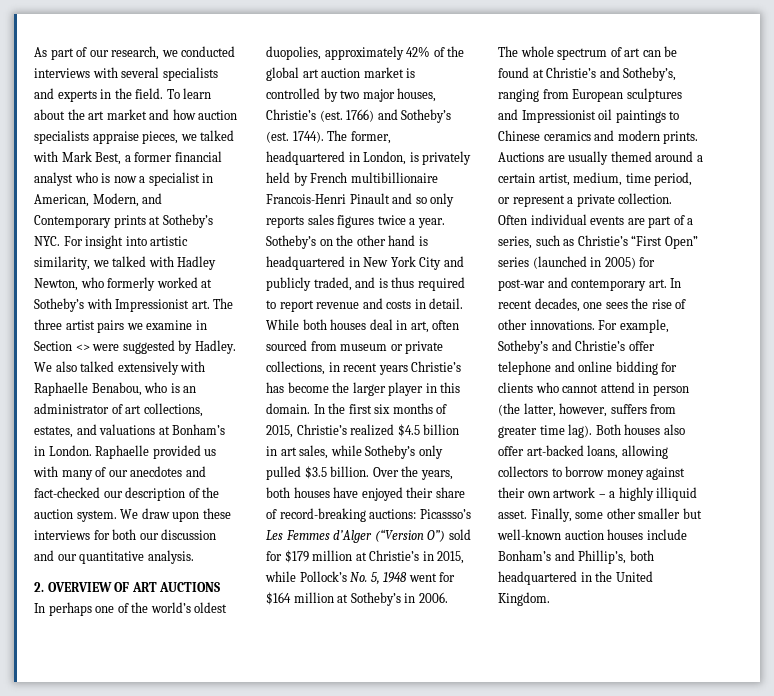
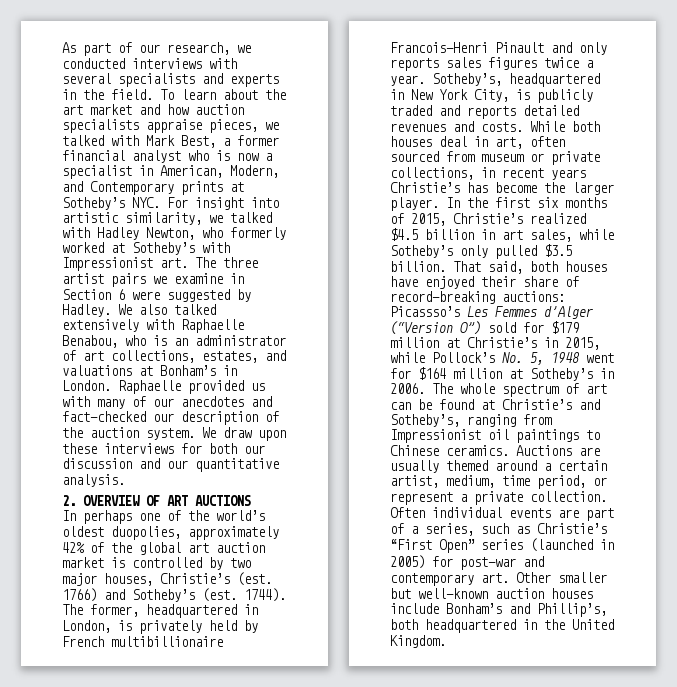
- To learn about the art market and how auction specialists appraise pieces, we talked with Mark Best, a former financial analyst who is now a specialist in American, Modern, and Contemporary prints at Sotheby’s NYC. For insight into artistic similarity, we talked with Hadley Newton, who formerly worked at Sotheby’s with Impressionist art. The three artist pairs we examine in Section <> were suggested by Hadley.
+ To learn about the art market and how auction specialists appraise pieces, we talked with Mark Best, a former financial analyst who is now a specialist in American, Modern, and Contemporary prints at Sotheby’s NYC. For insight into artistic similarity, we talked with Hadley Newton, who formerly worked at Sotheby’s with Impressionist art. The three artist pairs we examine in Section 6 were suggested by Hadley.
- The former, headquartered in London, is privately held by French multibillionaire Francois-Henri Pinault and so only reports sales figures twice a year.
+ The former, headquartered in London, is privately held by French multibillionaire Francois-Henri Pinault and only reports sales figures twice a year.
- Sotheby’s on the other hand is headquartered in New York City and publicly traded, and is thus required to report revenue and costs in detail.
+ Sotheby’s, headquartered in New York City, is publicly traded and reports detailed revenues and costs.
- While both houses deal in art, often sourced from museum or private collections, in recent years Christie’s has become the larger player in this domain.
+ While both houses deal in art, often sourced from museum or private collections, in recent years Christie’s has become the larger player.
- Over the years, both houses have enjoyed their share of record-breaking auctions: Picassso’s Les Femmes d’Alger (“Version O”) sold for $179 million at Christie’s in 2015, while Pollock’s No. 5, 1948 went for $164 million at Sotheby’s in 2006.
+ That said, both houses have enjoyed their share of record-breaking auctions: Picassso’s Les Femmes d’Alger (“Version O”) sold for $179 million at Christie’s in 2015, while Pollock’s No. 5, 1948 went for $164 million at Sotheby’s in 2006.
- The whole spectrum of art can be found at Christie’s and Sotheby’s, ranging from European sculptures and Impressionist oil paintings to Chinese ceramics and modern prints.
+ The whole spectrum of art can be found at Christie’s and Sotheby’s, ranging from Impressionist oil paintings to Chinese ceramics.
- Often individual events are part of a series, such as Christie’s “First Open” series (launched in 2005) for post-war and contemporary art. In recent decades, one sees the rise of other innovations. For example, Sotheby’s and Christie’s offer telephone and online bidding for clients who cannot attend in person (the latter, however, suffers from greater time lag). Both houses also offer art-backed loans, allowing collectors to borrow money against their own artwork – a highly illiquid asset. Finally, some other smaller but well-known auction houses include Bonham’s and Phillip’s, both headquartered in the United Kingdom.
+ Often individual events are part of a series, such as Christie’s “First Open” series (launched in 2005) for post-war and contemporary art. Other smaller but well-known auction houses include Bonham’s and Phillip’s, both headquartered in the United Kingdom.

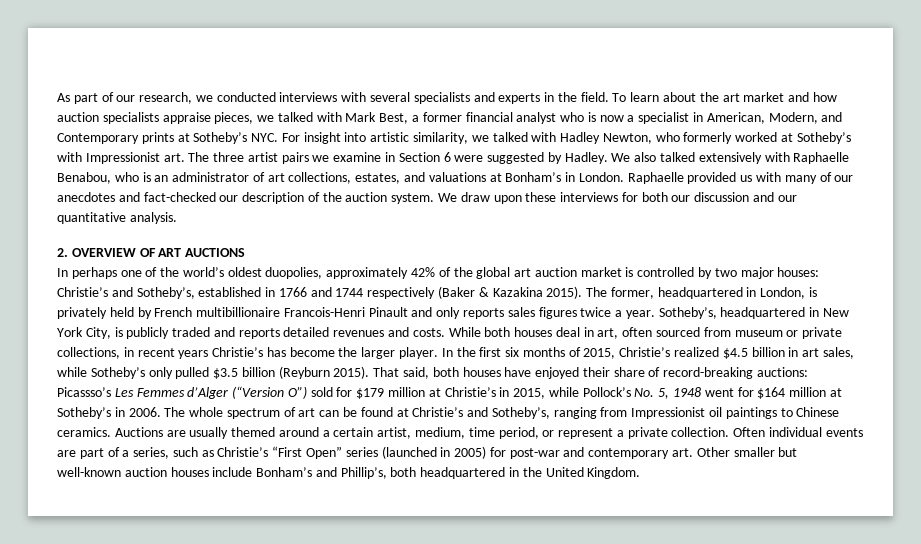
- In perhaps one of the world’s oldest duopolies, approximately 42% of the global art auction market is controlled by two major houses, Christie’s (est. 1766) and Sotheby’s (est. 1744).
+ In perhaps one of the world’s oldest duopolies, approximately 42% of the global art auction market is controlled by two major houses: Christie’s and Sotheby’s, established in 1766 and 1744 respectively (Baker & Kazakina 2015).
- In the first six months of 2015, Christie’s realized $4.5 billion in art sales, while Sotheby’s only pulled $3.5 billion.
+ In the first six months of 2015, Christie’s realized $4.5 billion in art sales, while Sotheby’s only pulled $3.5 billion (Reyburn 2015).

